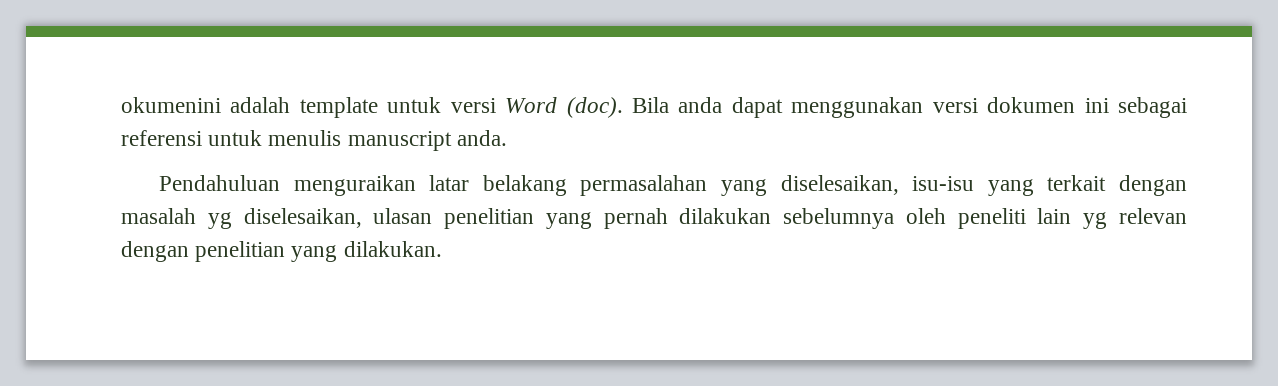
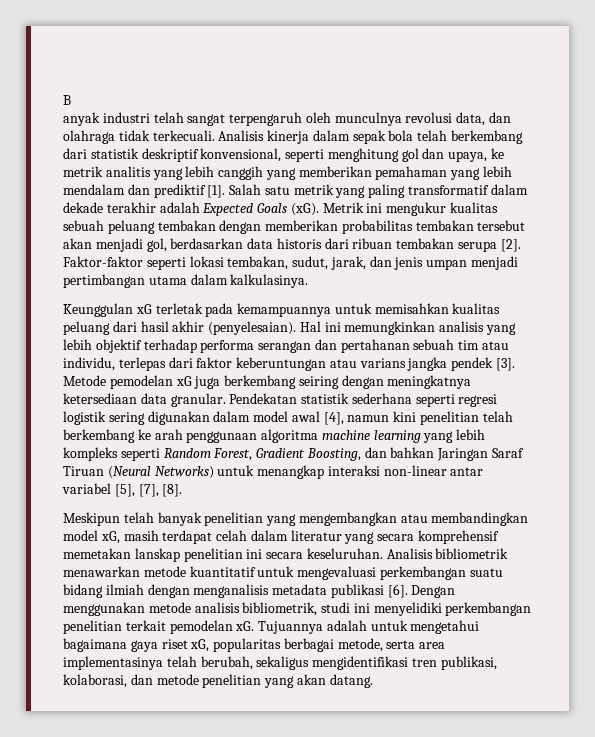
- okumenini adalah template untuk versi Word (doc). Bila anda dapat menggunakan versi dokumen ini sebagai referensi untuk menulis manuscript anda.
- Pendahuluan menguraikan latar belakang permasalahan yang diselesaikan, isu-isu yang terkait dengan masalah yg diselesaikan, ulasan penelitian yang pernah dilakukan sebelumnya oleh peneliti lain yg relevan dengan penelitian yang dilakukan.
+ B
+ anyak industri telah sangat terpengaruh oleh munculnya revolusi data, dan olahraga tidak terkecuali. Analisis kinerja dalam sepak bola telah berkembang dari statistik deskriptif konvensional, seperti menghitung gol dan upaya, ke metrik analitis yang lebih canggih yang memberikan pemahaman yang lebih mendalam dan prediktif [1]. Salah satu metrik yang paling transformatif dalam dekade terakhir adalah Expected Goals (xG). Metrik ini mengukur kualitas sebuah peluang tembakan dengan memberikan probabilitas tembakan tersebut akan menjadi gol, berdasarkan data historis dari ribuan tembakan serupa [2]. Faktor-faktor seperti lokasi tembakan, sudut, jarak, dan jenis umpan menjadi pertimbangan utama dalam kalkulasinya.
+ Keunggulan xG terletak pada kemampuannya untuk memisahkan kualitas peluang dari hasil akhir (penyelesaian). Hal ini memungkinkan analisis yang lebih objektif terhadap performa serangan dan pertahanan sebuah tim atau individu, terlepas dari faktor keberuntungan atau varians jangka pendek [3]. Metode pemodelan xG juga berkembang seiring dengan meningkatnya ketersediaan data granular. Pendekatan statistik sederhana seperti regresi logistik sering digunakan dalam model awal [4], namun kini penelitian telah berkembang ke arah penggunaan algoritma machine learning yang lebih kompleks seperti Random Forest, Gradient Boosting, dan bahkan Jaringan Saraf Tiruan (Neural Networks) untuk menangkap interaksi non-linear antar variabel [5], [7], [8].
+ Meskipun telah banyak penelitian yang mengembangkan atau membandingkan model xG, masih terdapat celah dalam literatur yang secara komprehensif memetakan lanskap penelitian ini secara keseluruhan. Analisis bibliometrik menawarkan metode kuantitatif untuk mengevaluasi perkembangan suatu bidang ilmiah dengan menganalisis metadata publikasi [6]. Dengan menggunakan metode analisis bibliometrik, studi ini menyelidiki perkembangan penelitian terkait pemodelan xG. Tujuannya adalah untuk mengetahui bagaimana gaya riset xG, popularitas berbagai metode, serta area implementasinya telah berubah, sekaligus mengidentifikasi tren publikasi, kolaborasi, dan metode penelitian yang akan datang.

